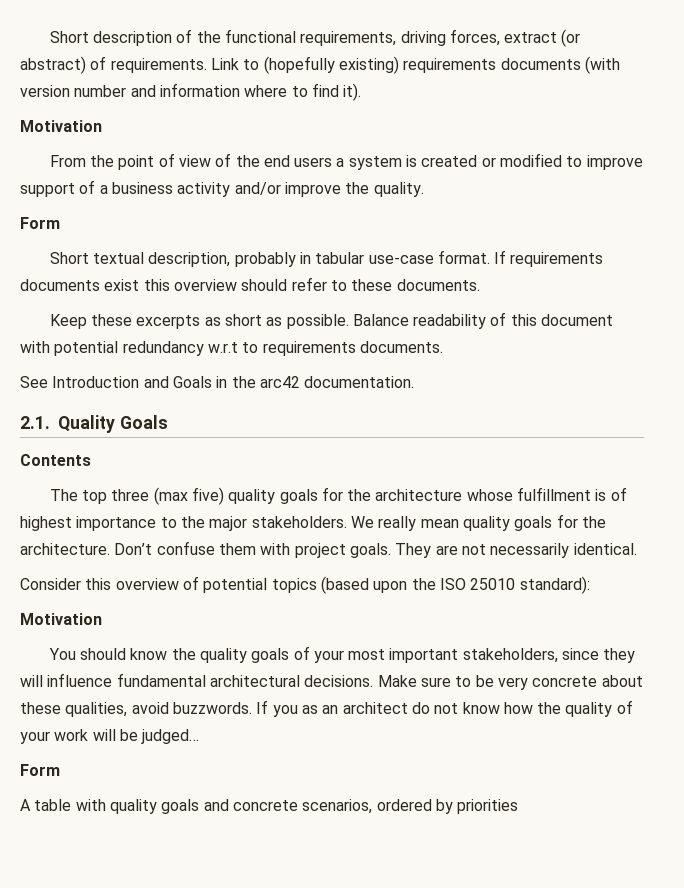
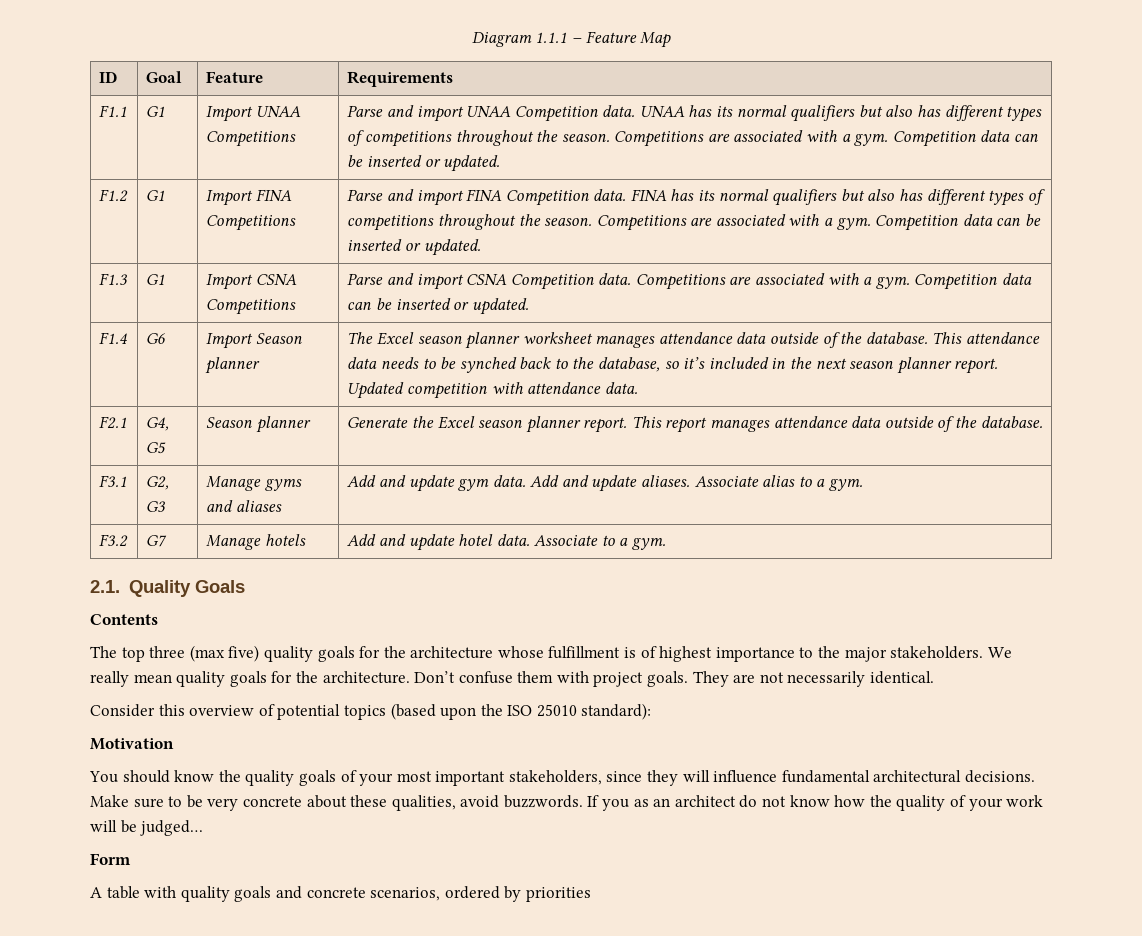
- Short description of the functional requirements, driving forces, extract (or abstract) of requirements. Link to (hopefully existing) requirements documents (with version number and information where to find it).
- Motivation
- From the point of view of the end users a system is created or modified to improve support of a business activity and/or improve the quality.
- Form
- Short textual description, probably in tabular use-case format. If requirements documents exist this overview should refer to these documents.
- Keep these excerpts as short as possible. Balance readability of this document with potential redundancy w.r.t to requirements documents.
- See Introduction and Goals in the arc42 documentation.
+ Diagram 1.1.1 – Feature Map
+ ID | Goal | Feature | Requirements
+ F1.1 | G1 | Import UNAA Competitions | Parse and import UNAA Competition data. UNAA has its normal qualifiers but also has different types of competitions throughout the season. Competitions are associated with a gym. Competition data can be inserted or updated.
+ F1.2 | G1 | Import FINA Competitions | Parse and import FINA Competition data. FINA has its normal qualifiers but also has different types of competitions throughout the season. Competitions are associated with a gym. Competition data can be inserted or updated.
+ F1.3 | G1 | Import CSNA Competitions | Parse and import CSNA Competition data. Competitions are associated with a gym. Competition data can be inserted or updated.
+ F1.4 | G6 | Import Season planner | The Excel season planner worksheet manages attendance data outside of the database. This attendance data needs to be synched back to the database, so it’s included in the next season planner report. Updated competition with attendance data.
+ F2.1 | G4, G5 | Season planner | Generate the Excel season planner report. This report manages attendance data outside of the database.
+ F3.1 | G2, G3 | Manage gyms and aliases | Add and update gym data. Add and update aliases. Associate alias to a gym.
+ F3.2 | G7 | Manage hotels | Add and update hotel data. Associate to a gym.

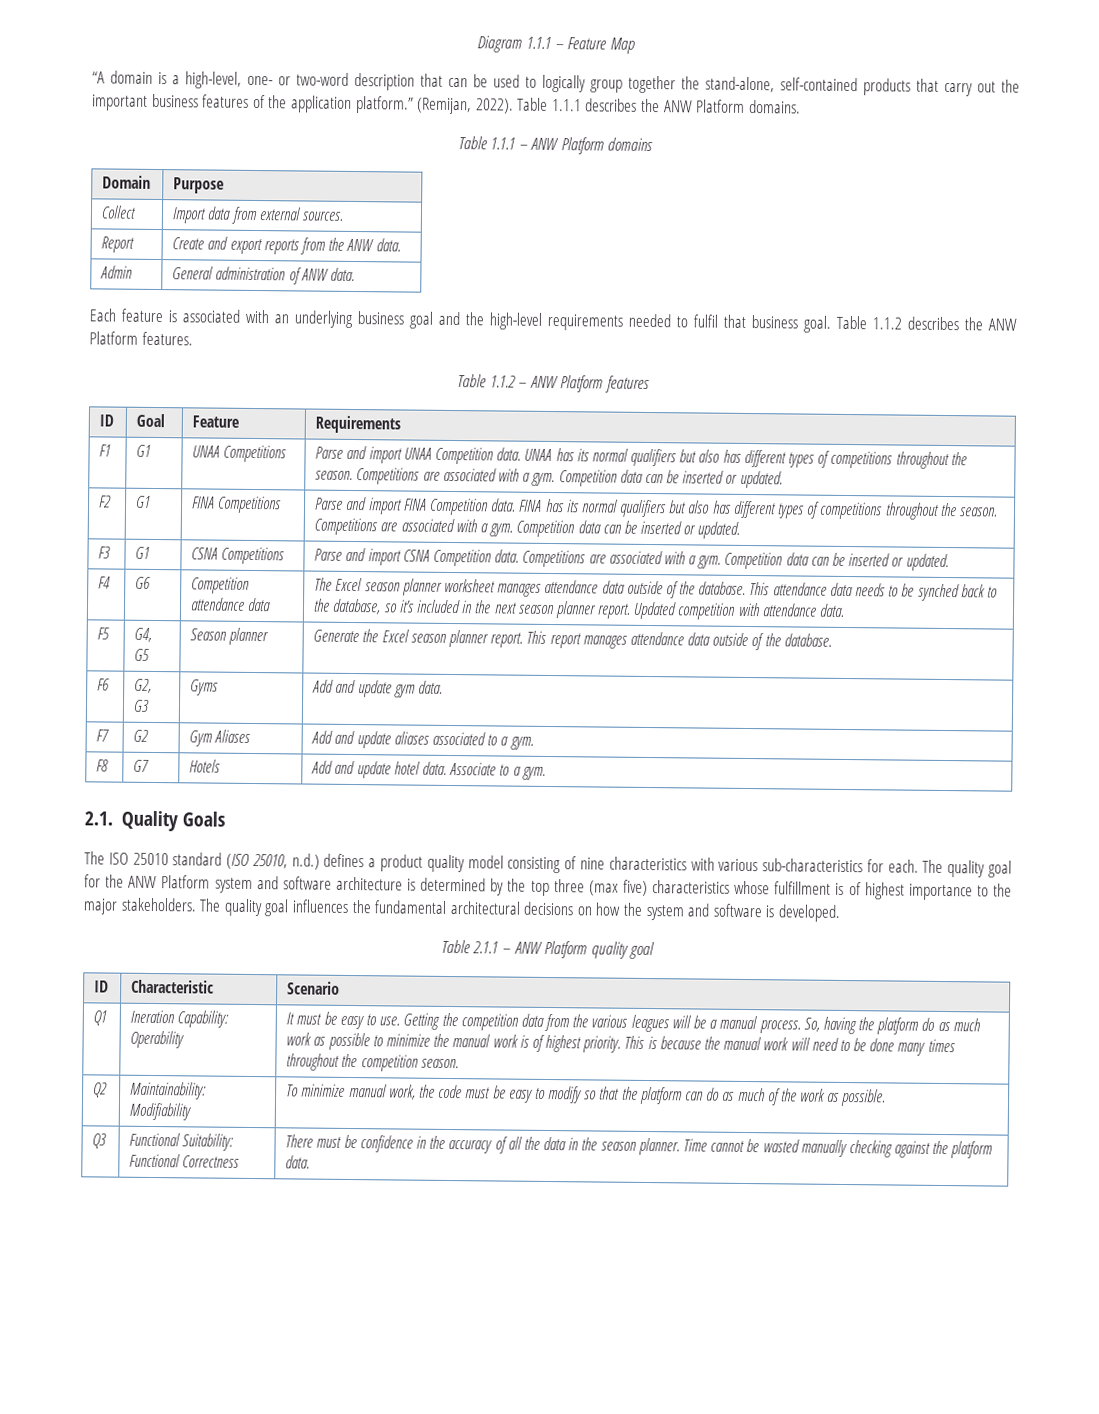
+ “A domain is a high-level, one- or two-word description that can be used to logically group together the stand-alone, self-contained products that carry out the important business features of the application platform.” (Remijan, 2022). Table 1.1.1 describes the ANW Platform domains.
+ Table 1.1.1 – ANW Platform domains
+ Domain | Purpose
+ Collect | Import data from external sources.
+ Report | Create and export reports from the ANW data.
+ Admin | General administration of ANW data.
+ Each feature is associated with an underlying business goal and the high-level requirements needed to fulfil that business goal. Table 1.1.2 describes the ANW Platform features.
+ Table 1.1.2 – ANW Platform features
- F1.1 | G1 | Import UNAA Competitions | Parse and import UNAA Competition data. UNAA has its normal qualifiers but also has different types of competitions throughout the season. Competitions are associated with a gym. Competition data can be inserted or updated.
+ F1 | G1 | UNAA Competitions | Parse and import UNAA Competition data. UNAA has its normal qualifiers but also has different types of competitions throughout the season. Competitions are associated with a gym. Competition data can be inserted or updated.
- F1.2 | G1 | Import FINA Competitions | Parse and import FINA Competition data. FINA has its normal qualifiers but also has different types of competitions throughout the season. Competitions are associated with a gym. Competition data can be inserted or updated.
+ F2 | G1 | FINA Competitions | Parse and import FINA Competition data. FINA has its normal qualifiers but also has different types of competitions throughout the season. Competitions are associated with a gym. Competition data can be inserted or updated.
- F1.3 | G1 | Import CSNA Competitions | Parse and import CSNA Competition data. Competitions are associated with a gym. Competition data can be inserted or updated.
+ F3 | G1 | CSNA Competitions | Parse and import CSNA Competition data. Competitions are associated with a gym. Competition data can be inserted or updated.
- F1.4
+ F4
- Import Season planner
+ Competition attendance data
- F2.1 | G4, G5 | Season planner | Generate the Excel season planner report. This report manages attendance data outside of the database.
+ F5 | G4, G5 | Season planner | Generate the Excel season planner report. This report manages attendance data outside of the database.
- F3.1 | G2, G3 | Manage gyms and aliases | Add and update gym data. Add and update aliases. Associate alias to a gym.
- F3.2 | G7 | Manage hotels | Add and update hotel data. Associate to a gym.
+ F6 | G2, G3 | Gyms | Add and update gym data.
+ F7 | G2 | Gym Aliases | Add and update aliases associated to a gym.
+ F8 | G7 | Hotels | Add and update hotel data. Associate to a gym.
- Contents
- The top three (max five) quality goals for the architecture whose fulfillment is of highest importance to the major stakeholders.
+ The ISO 25010 standard (ISO 25010, n.d.) defines a product quality model consisting of nine characteristics with various sub-characteristics for each. The quality goal for the ANW Platform system and software architecture is determined by the top three (max five) characteristics whose fulfillment is of highest importance to the major stakeholders.
- We really mean quality goals for the architecture. Don’t confuse them with project goals. They are not necessarily identical.
- Consider this overview of potential topics (based upon the ISO 25010 standard):
- Motivation
- You should know the quality goals of your most important stakeholders, since they will influence fundamental architectural decisions. Make sure to be very concrete about these qualities, avoid buzzwords. If you as an architect do not know how the quality of your work will be judged…
- Form
- A table with quality goals and concrete scenarios, ordered by priorities
+ The quality goal influences the fundamental architectural decisions on how the system and software is developed.
+ Table 2.1.1 – ANW Platform quality goal
+ ID | Characteristic | Scenario
+ Q1 | Ineration Capability: Operability | It must be easy to use. Getting the competition data from the various leagues will be a manual process. So, having the platform do as much work as possible to minimize the manual work is of highest priority. This is because the manual work will need to be done many times throughout the competition season.
+ Q2 | Maintainability: Modifiability | To minimize manual work, the code must be easy to modify so that the platform can do as much of the work as possible.
+ Q3 | Functional Suitability: Functional Correctness | There must be confidence in the accuracy of all the data in the season planner. Time cannot be wasted manually checking against the platform data.

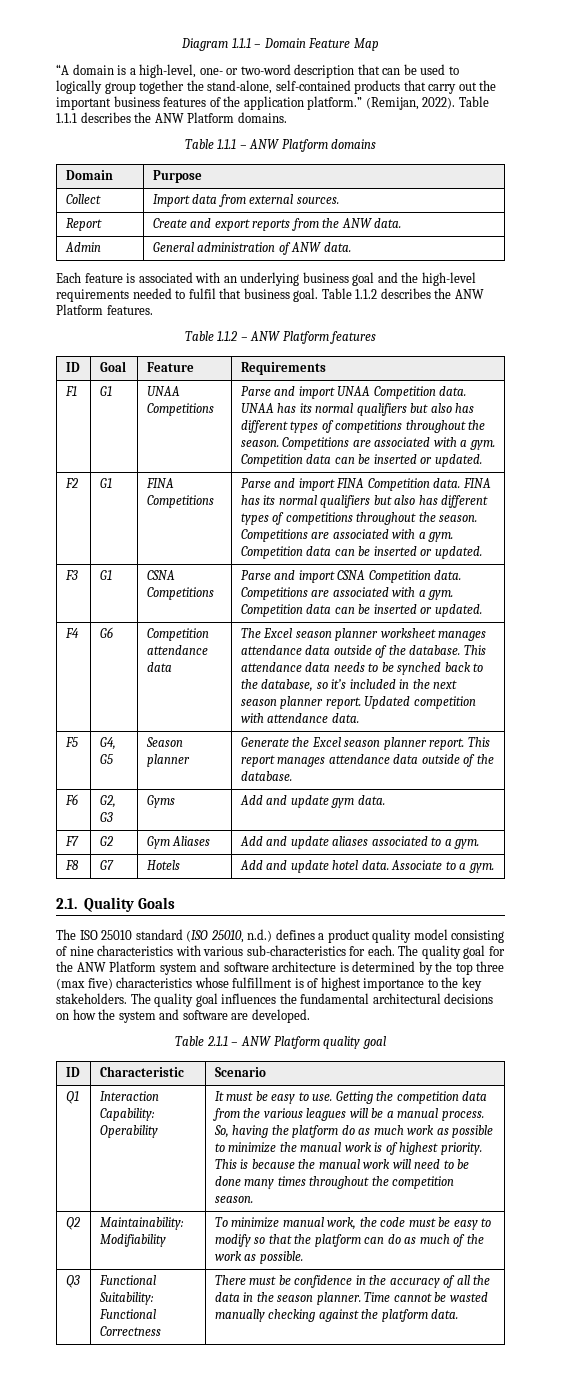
- Diagram 1.1.1 – Feature Map
+ Diagram 1.1.1 – Domain Feature Map
- The quality goal for the ANW Platform system and software architecture is determined by the top three (max five) characteristics whose fulfillment is of highest importance to the major stakeholders.
+ The quality goal for the ANW Platform system and software architecture is determined by the top three (max five) characteristics whose fulfillment is of highest importance to the key stakeholders.
- The quality goal influences the fundamental architectural decisions on how the system and software is developed.
+ The quality goal influences the fundamental architectural decisions on how the system and software are developed.
- Ineration Capability: Operability
+ Interaction Capability: Operability

